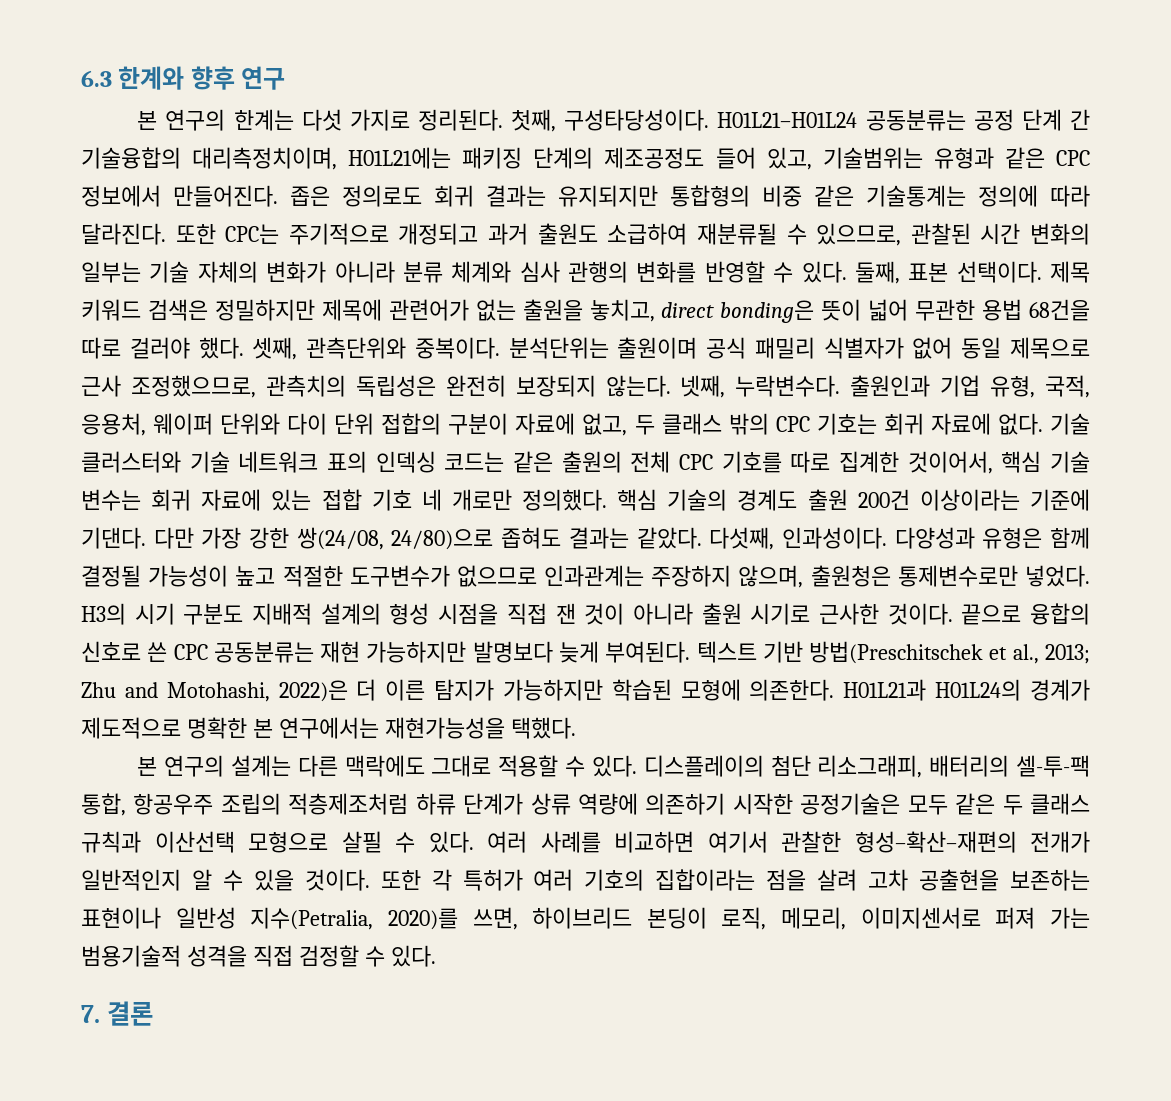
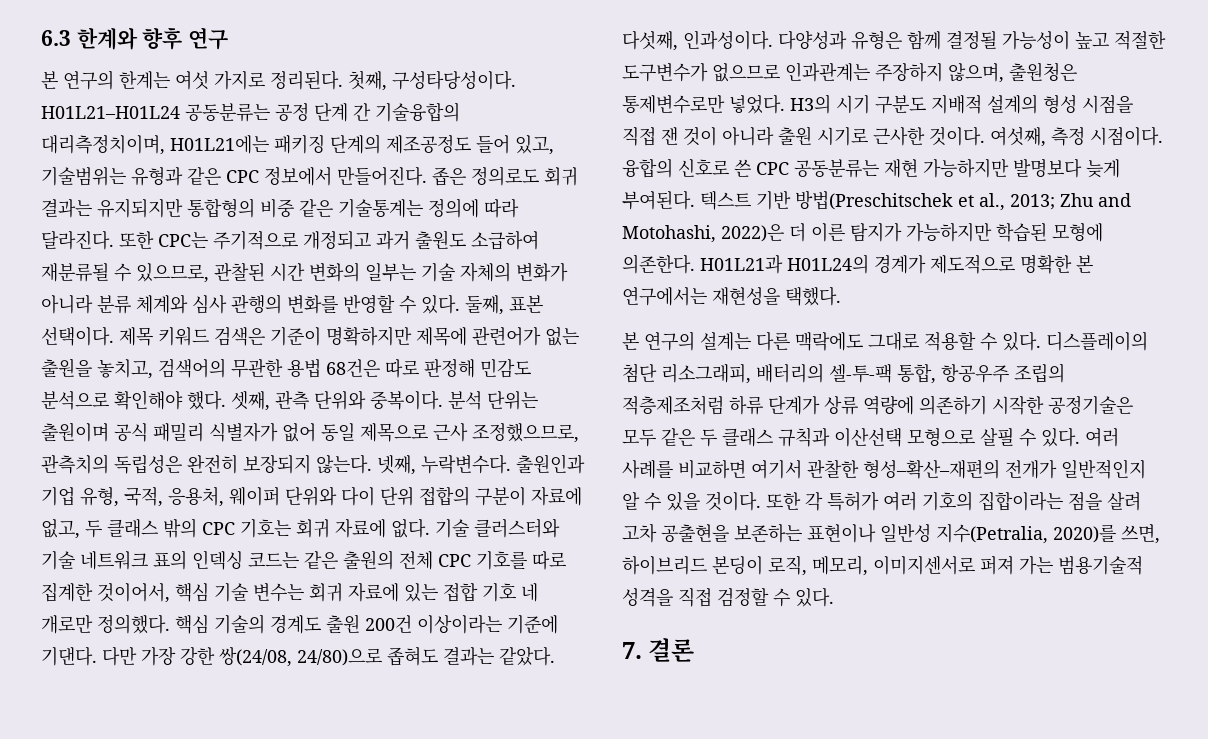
- 본 연구의 한계는 다섯 가지로 정리된다.
+ 본 연구의 한계는 여섯 가지로 정리된다.
- 제목 키워드 검색은 정밀하지만 제목에 관련어가 없는 출원을 놓치고, direct bonding은 뜻이 넓어 무관한 용법 68건을 따로 걸러야 했다. 셋째, 관측단위와 중복이다. 분석단위는 출원이며 공식 패밀리 식별자가 없어 동일 제목으로 근사 조정했으므로, 관측치의 독립성은 완전히 보장되지 않는다.
+ 제목 키워드 검색은 기준이 명확하지만 제목에 관련어가 없는 출원을 놓치고, 검색어의 무관한 용법 68건은 따로 판정해 민감도 분석으로 확인해야 했다. 셋째, 관측 단위와 중복이다. 분석 단위는 출원이며 공식 패밀리 식별자가 없어 동일 제목으로 근사 조정했으므로, 관측치의 독립성은 완전히 보장되지 않는다.
- 끝으로 융합의 신호로 쓴 CPC 공동분류는 재현 가능하지만 발명보다 늦게 부여된다.
+ 여섯째, 측정 시점이다. 융합의 신호로 쓴 CPC 공동분류는 재현 가능하지만 발명보다 늦게 부여된다.
- H01L21과 H01L24의 경계가 제도적으로 명확한 본 연구에서는 재현가능성을 택했다.
+ H01L21과 H01L24의 경계가 제도적으로 명확한 본 연구에서는 재현성을 택했다.

